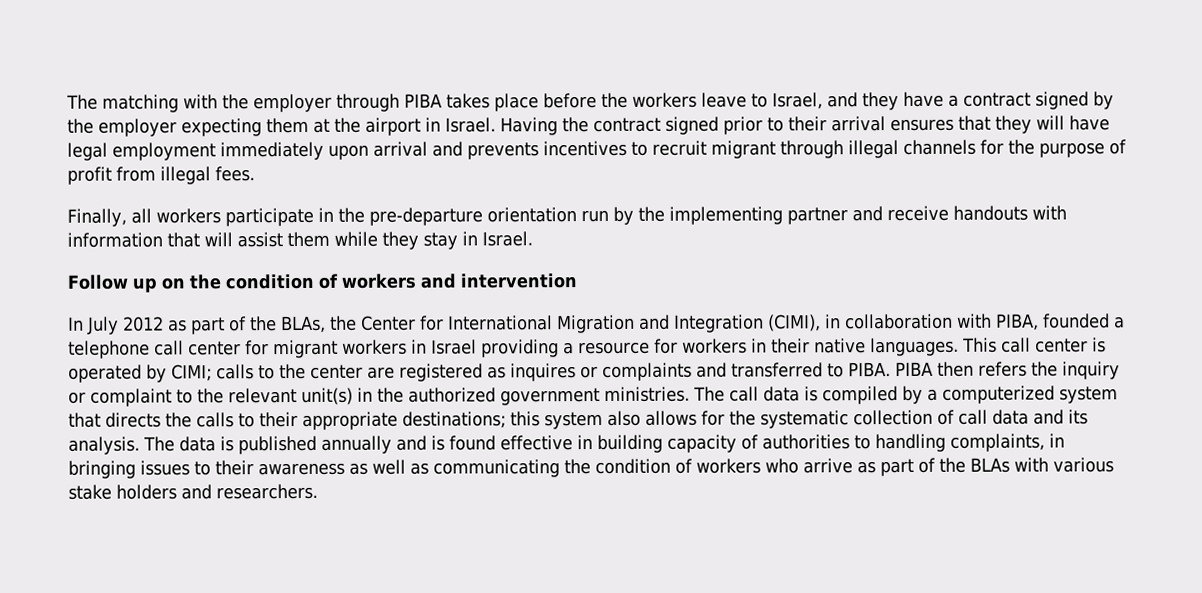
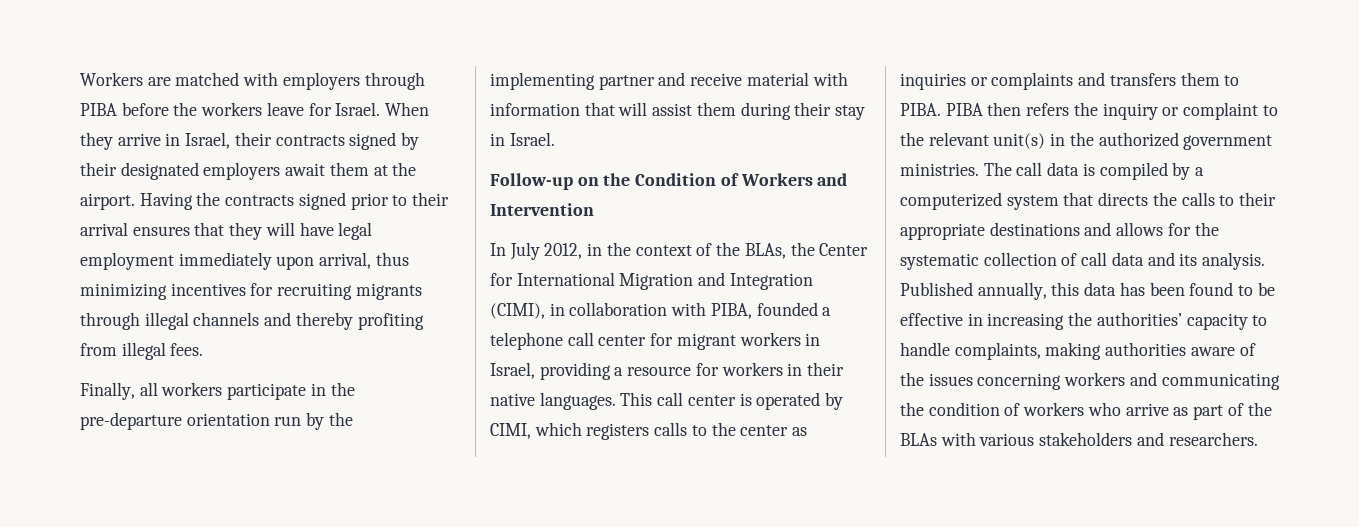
- The matching with the employer through PIBA takes place before the workers leave to Israel, and they have a contract signed by the employer expecting them at the airport in Israel.
+ Workers are matched with employers through PIBA before the workers leave for Israel. When they arrive in Israel, their contracts signed by their designated employers await them at the airport.
- Having the contract signed prior to their arrival ensures that they will have legal employment immediately upon arrival and prevents incentives to recruit migrant through illegal channels for the purpose of profit from illegal fees.
+ Having the contracts signed prior to their arrival ensures that they will have legal employment immediately upon arrival, thus minimizing incentives for recruiting migrants through illegal channels and thereby profiting from illegal fees.
- Finally, all workers participate in the pre-departure orientation run by the implementing partner and receive handouts with information that will assist them while they stay in Israel.
+ Finally, all workers participate in the pre-departure orientation run by the implementing partner and receive material with information that will assist them during their stay in Israel.
- Follow up on the condition of workers and intervention
- In July 2012 as part of the BLAs, the Center for International Migration and Integration (CIMI), in collaboration with PIBA, founded a telephone call center for migrant workers in Israel providing a resource for workers in their native languages.
+ Follow-up on the Condition of Workers and Intervention
+ In July 2012, in the context of the BLAs, the Center for International Migration and Integration (CIMI), in collaboration with PIBA, founded a telephone call center for migrant workers in Israel, providing a resource for workers in their native languages.
- This call center is operated by CIMI; calls to the center are registered as inquires or complaints and transferred to PIBA.
+ This call center is operated by CIMI, which registers calls to the center as inquiries or complaints and transfers them to PIBA.
- The call data is compiled by a computerized system that directs the calls to their appropriate destinations; this system also allows for the systematic collection of call data and its analysis.
+ The call data is compiled by a computerized system that directs the calls to their appropriate destinations and allows for the systematic collection of call data and its analysis.
- The data is published annually and is found effective in building capacity of authorities to handling complaints, in bringing issues to their awareness as well as communicating the condition of workers who arrive as part of the BLAs with various stake holders and researchers.
+ Published annually, this data has been found to be effective in increasing the authorities’ capacity to handle complaints, making authorities aware of the issues concerning workers and communicating the condition of workers who arrive as part of the BLAs with various stakeholders and researchers.

